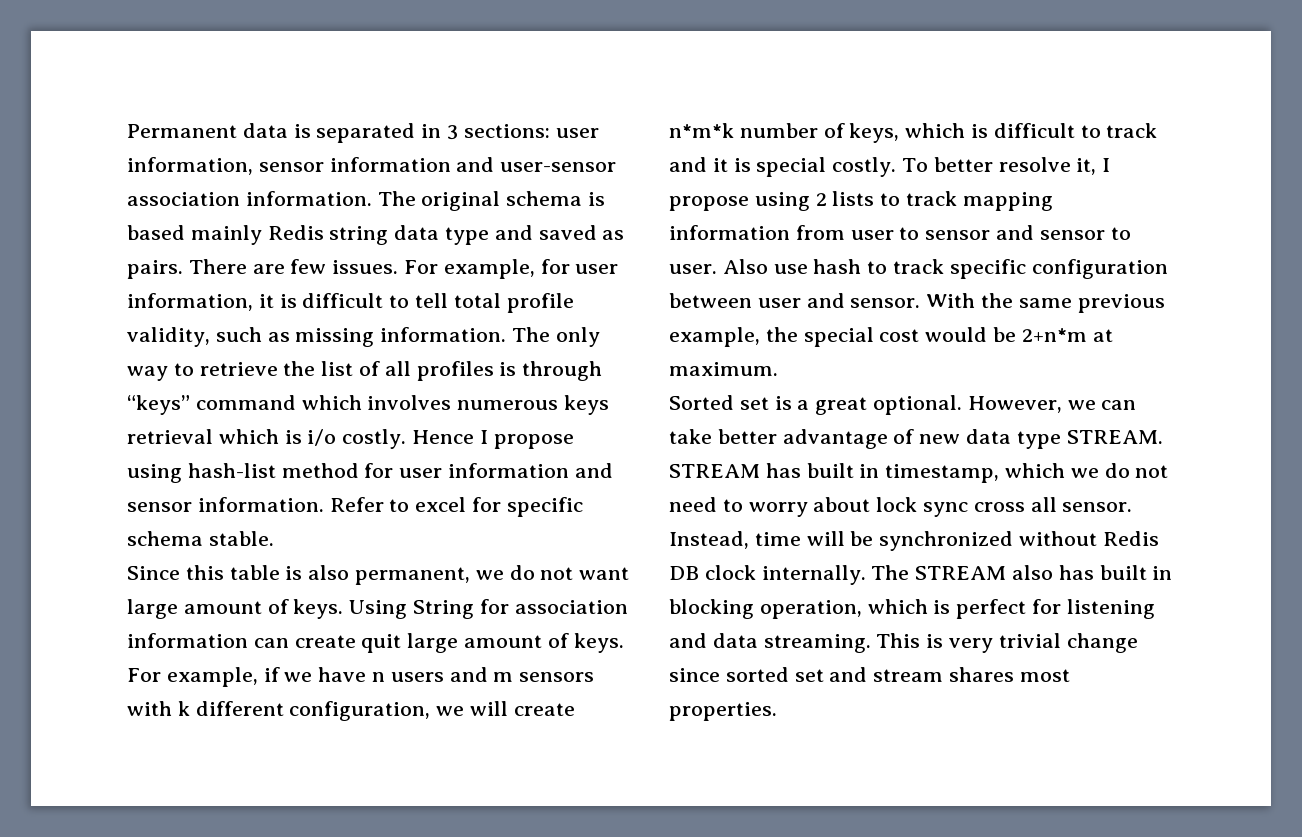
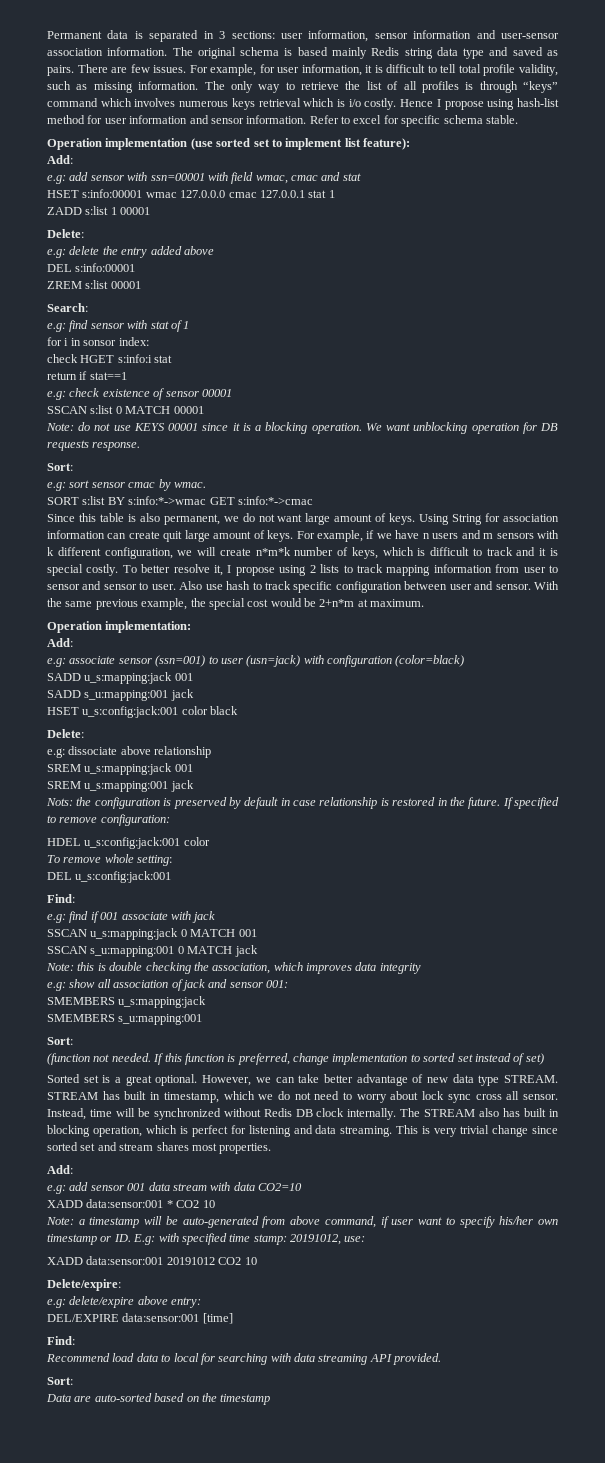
+ Operation implementation (use sorted set to implement list feature):
+ Add:
+ e.g: add sensor with ssn=00001 with field wmac, cmac and stat
+ HSET s:info:00001 wmac 127.0.0.0 cmac 127.0.0.1 stat 1
+ ZADD s:list 1 00001
+ Delete:
+ e.g: delete the entry added above
+ DEL s:info:00001
+ ZREM s:list 00001
+ Search:
+ e.g: find sensor with stat of 1
+ for i in sonsor index:
+ check HGET s:info:i stat
+ return if stat==1
+ e.g: check existence of sensor 00001
+ SSCAN s:list 0 MATCH 00001
+ Note: do not use KEYS 00001 since it is a blocking operation. We want unblocking operation for DB requests response.
+ Sort:
+ e.g: sort sensor cmac by wmac.
+ SORT s:list BY s:info:*->wmac GET s:info:*->cmac
+ Operation implementation:
+ Add:
+ e.g: associate sensor (ssn=001) to user (usn=jack) with configuration (color=black)
+ SADD u_s:mapping:jack 001
+ SADD s_u:mapping:001 jack
+ HSET u_s:config:jack:001 color black
+ Delete:
+ e.g: dissociate above relationship
+ SREM u_s:mapping:jack 001
+ SREM u_s:mapping:001 jack
+ Nots: the configuration is preserved by default in case relationship is restored in the future. If specified to remove configuration:
+ HDEL u_s:config:jack:001 color
+ To remove whole setting:
+ DEL u_s:config:jack:001
+ Find:
+ e.g: find if 001 associate with jack
+ SSCAN u_s:mapping:jack 0 MATCH 001
+ SSCAN s_u:mapping:001 0 MATCH jack
+ Note: this is double checking the association, which improves data integrity
+ e.g: show all association of jack and sensor 001:
+ SMEMBERS u_s:mapping:jack
+ SMEMBERS s_u:mapping:001
+ Sort:
+ (function not needed. If this function is preferred, change implementation to sorted set instead of set)
  This is very trivial change since sorted set and stream shares most properties.
+ Add:
+ e.g: add sensor 001 data stream with data CO2=10
+ XADD data:sensor:001 * CO2 10
+ Note: a timestamp will be auto-generated from above command, if user want to specify his/her own timestamp or ID. E.g: with specified time stamp: 20191012, use:
+ XADD data:sensor:001 20191012 CO2 10
+ Delete/expire:
+ e.g: delete/expire above entry:
+ DEL/EXPIRE data:sensor:001 [time]
+ Find:
+ Recommend load data to local for searching with data streaming API provided.
+ Sort:
+ Data are auto-sorted based on the timestamp

